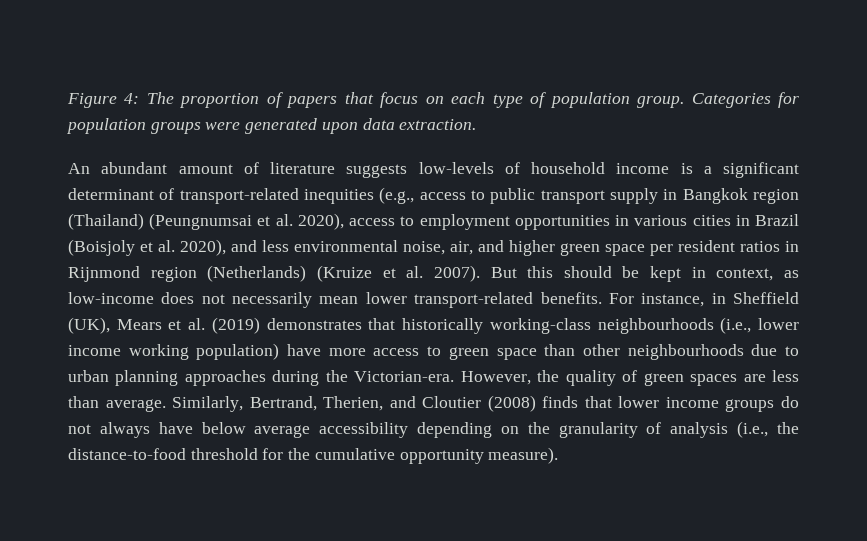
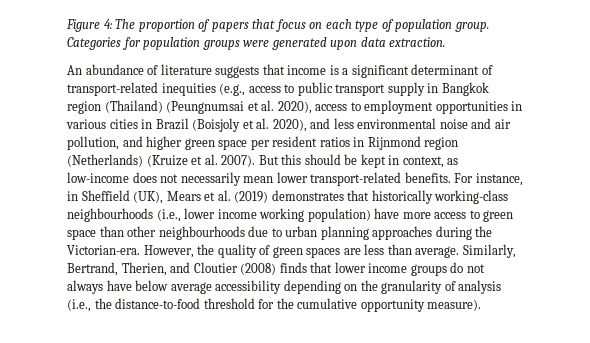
- An abundant amount of literature suggests low-levels of household income is a significant determinant of transport-related inequities (e.g., access to public transport supply in Bangkok region (Thailand) (Peungnumsai et al. 2020), access to employment opportunities in various cities in Brazil (Boisjoly et al. 2020), and less environmental noise, air, and higher green space per resident ratios in Rijnmond region (Netherlands) (Kruize et al. 2007).
+ An abundance of literature suggests that income is a significant determinant of transport-related inequities (e.g., access to public transport supply in Bangkok region (Thailand) (Peungnumsai et al. 2020), access to employment opportunities in various cities in Brazil (Boisjoly et al. 2020), and less environmental noise and air pollution, and higher green space per resident ratios in Rijnmond region (Netherlands) (Kruize et al. 2007).

